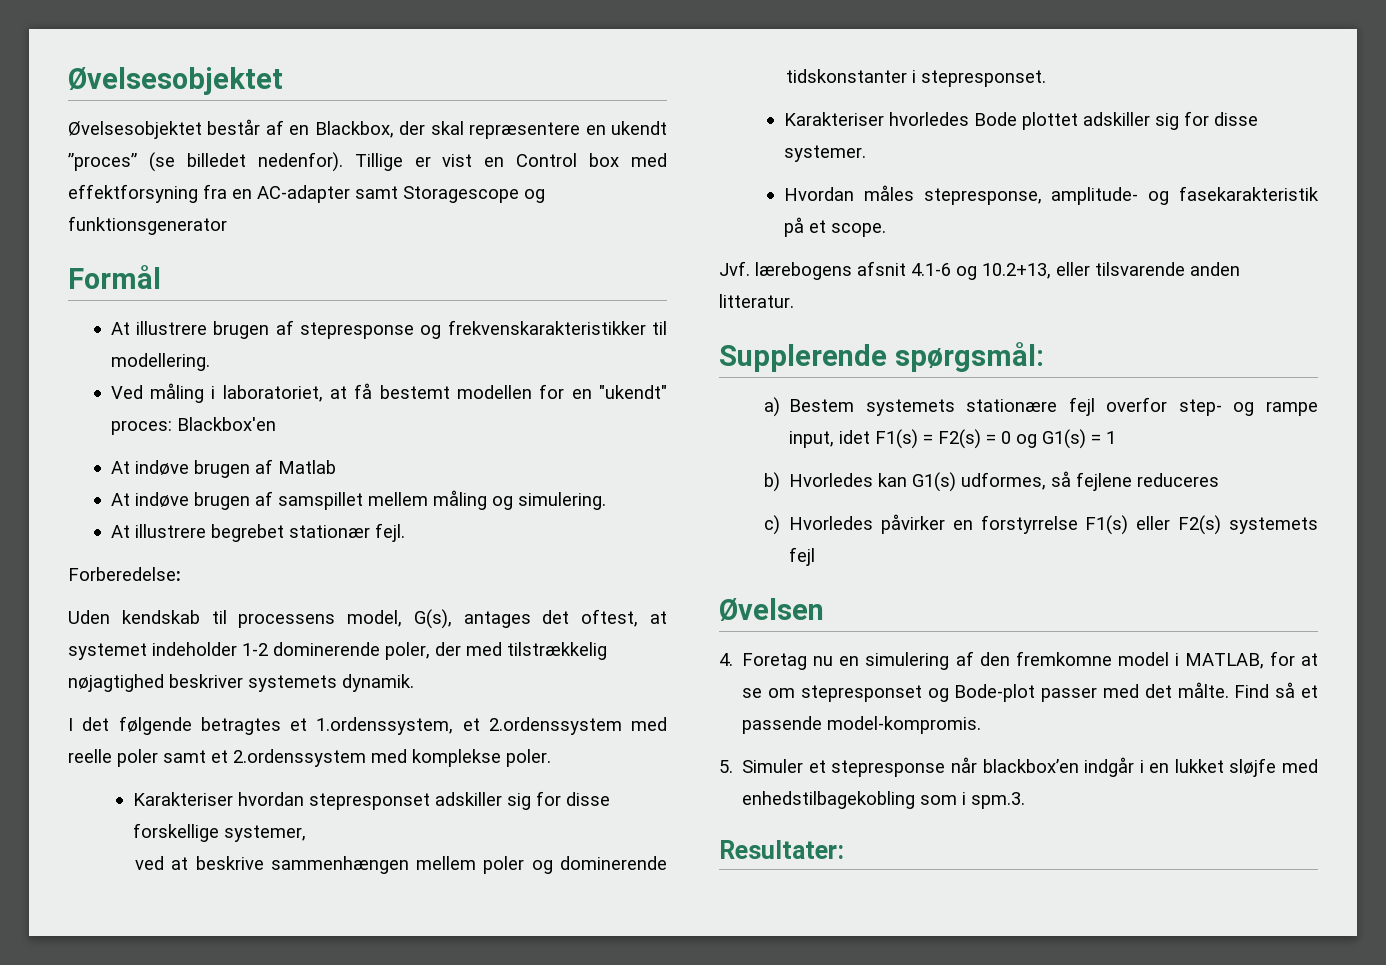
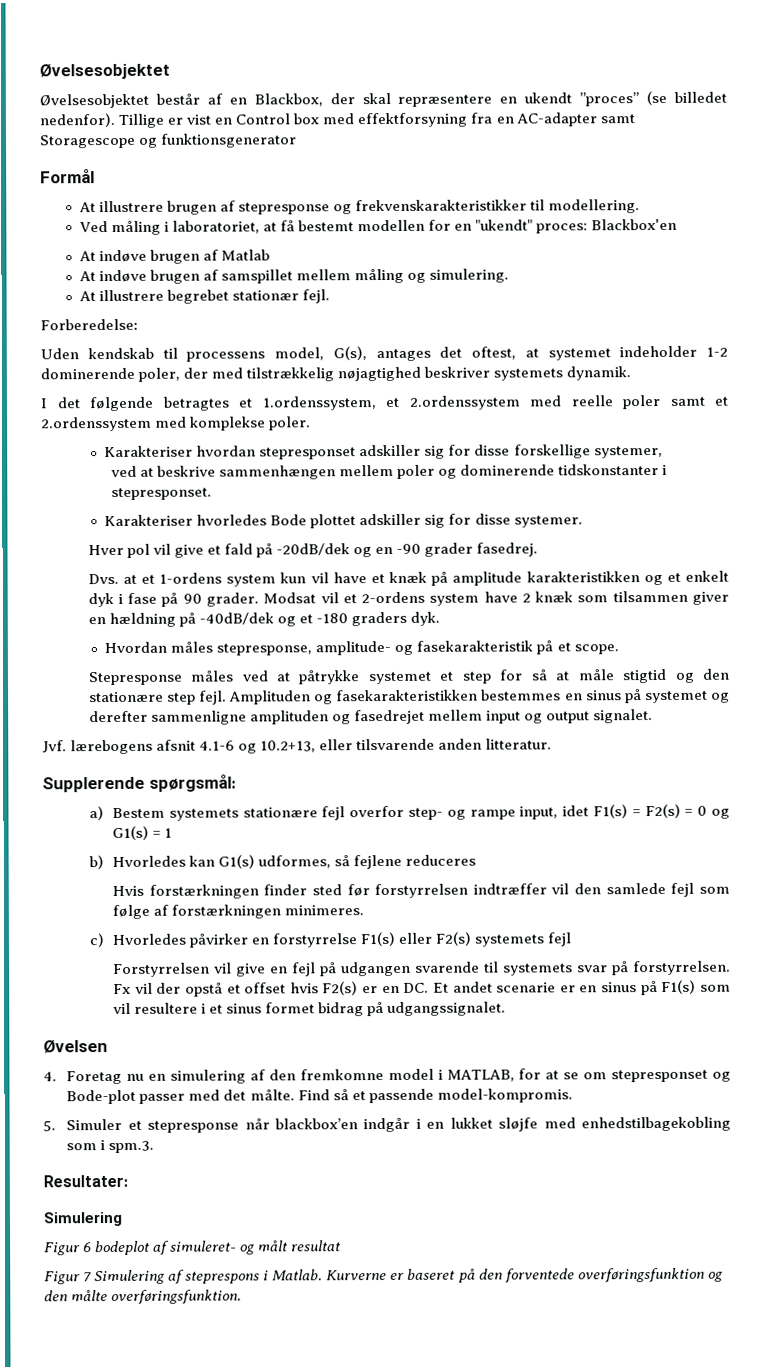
+ Hver pol vil give et fald på -20dB/dek og en -90 grader fasedrej.
+ Dvs. at et 1-ordens system kun vil have et knæk på amplitude karakteristikken og et enkelt dyk i fase på 90 grader. Modsat vil et 2-ordens system have 2 knæk som tilsammen giver en hældning på -40dB/dek og et -180 graders dyk.
+ Stepresponse måles ved at påtrykke systemet et step for så at måle stigtid og den stationære step fejl. Amplituden og fasekarakteristikken bestemmes en sinus på systemet og derefter sammenligne amplituden og fasedrejet mellem input og output signalet.
+ Hvis forstærkningen finder sted før forstyrrelsen indtræffer vil den samlede fejl som følge af forstærkningen minimeres.
+ Forstyrrelsen vil give en fejl på udgangen svarende til systemets svar på forstyrrelsen. Fx vil der opstå et offset hvis F2(s) er en DC. Et andet scenarie er en sinus på F1(s) som vil resultere i et sinus formet bidrag på udgangssignalet.
  Resultater:
+ Simulering
+ Figur 6 bodeplot af simuleret- og målt resultat
+ Figur 7 Simulering af steprespons i Matlab. Kurverne er baseret på den forventede overføringsfunktion og den målte overføringsfunktion.

